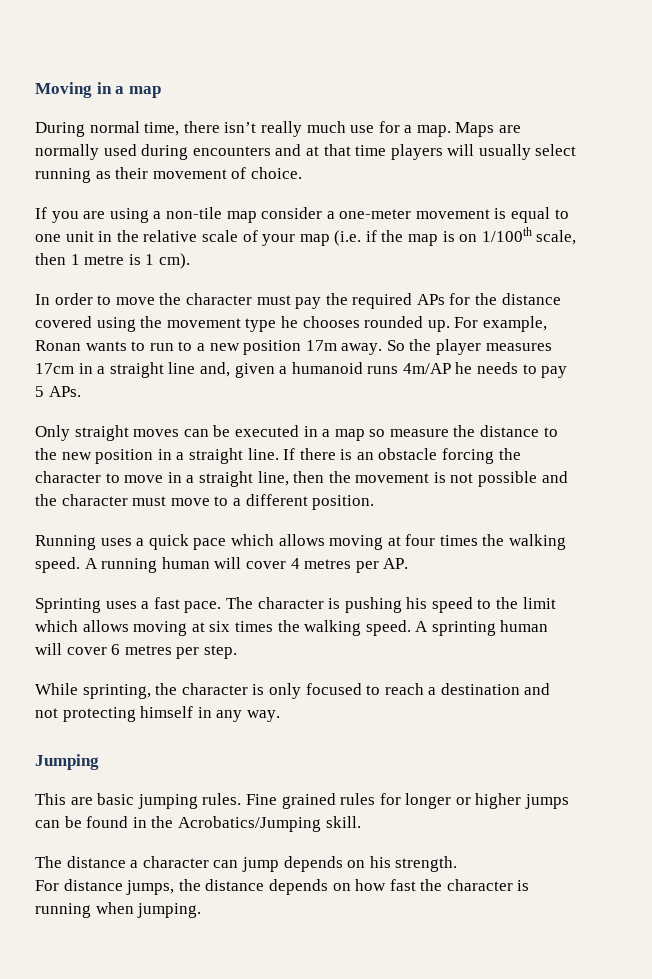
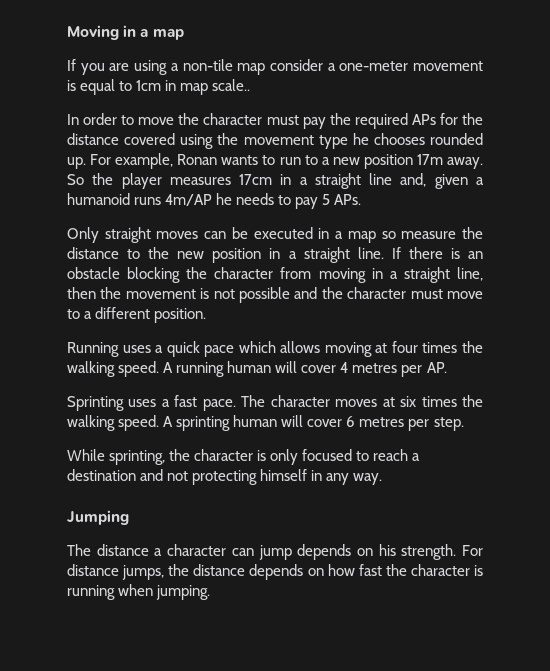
- During normal time, there isn’t really much use for a map. Maps are normally used during encounters and at that time players will usually select running as their movement of choice.
- If you are using a non-tile map consider a one-meter movement is equal to one unit in the relative scale of your map (i.e. if the map is on 1/100th scale, then 1 metre is 1 cm).
+ If you are using a non-tile map consider a one-meter movement is equal to 1cm in map scale..
- If there is an obstacle forcing the character to move in a straight line, then the movement is not possible and the character must move to a different position.
+ If there is an obstacle blocking the character from moving in a straight line, then the movement is not possible and the character must move to a different position.
- The character is pushing his speed to the limit which allows moving at six times the walking speed.
+ The character moves at six times the walking speed.
- This are basic jumping rules. Fine grained rules for longer or higher jumps can be found in the Acrobatics/Jumping skill.
- The distance a character can jump depends on his strength.
- For distance jumps, the distance depends on how fast the character is running when jumping.
+ The distance a character can jump depends on his strength. For distance jumps, the distance depends on how fast the character is running when jumping.

